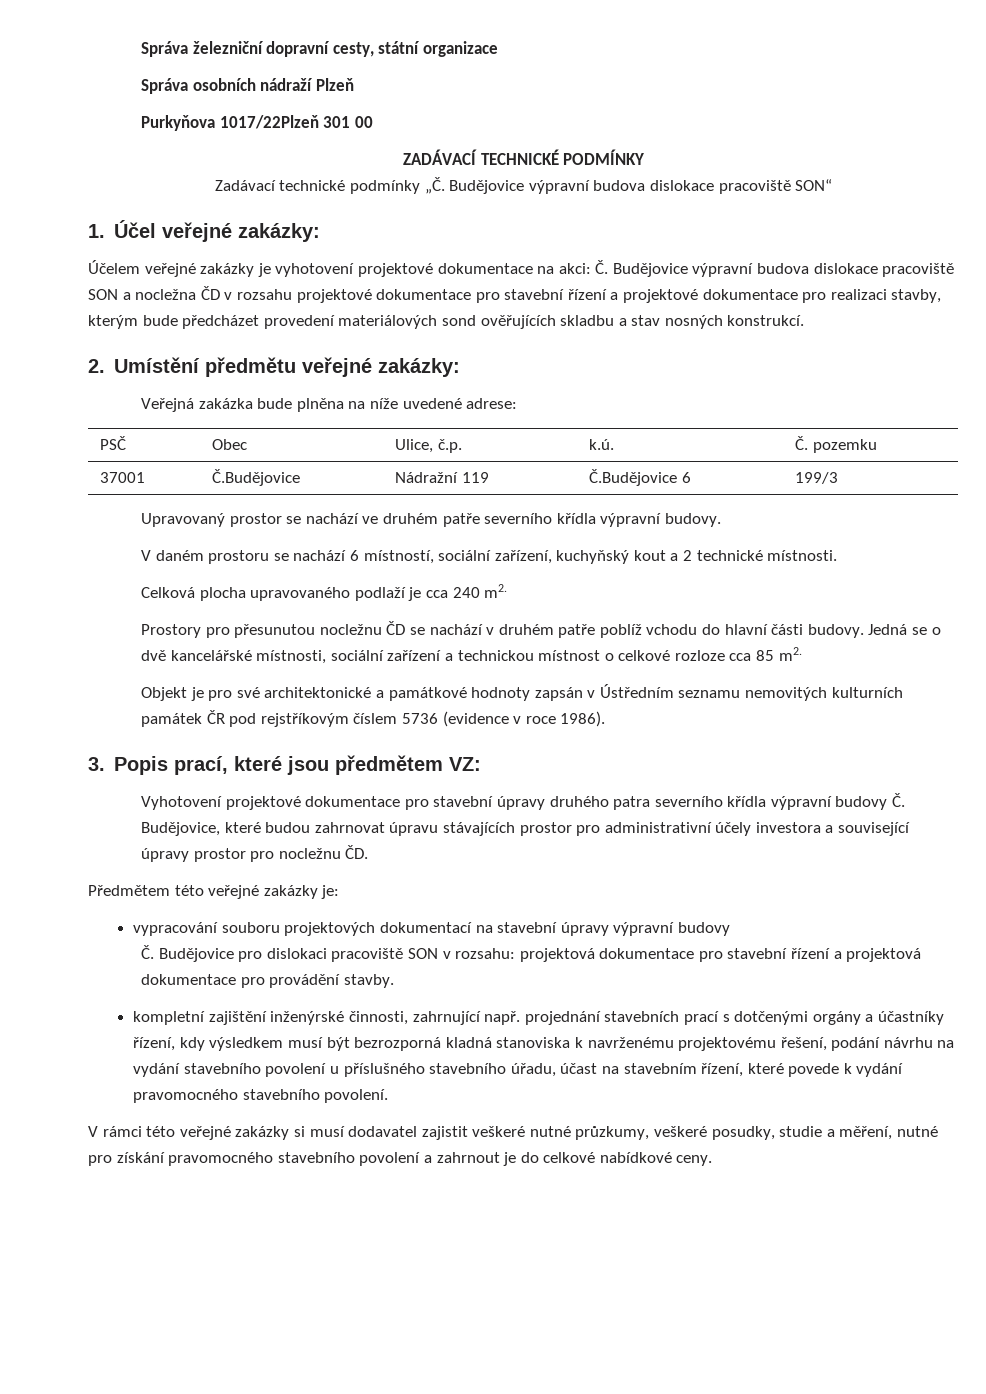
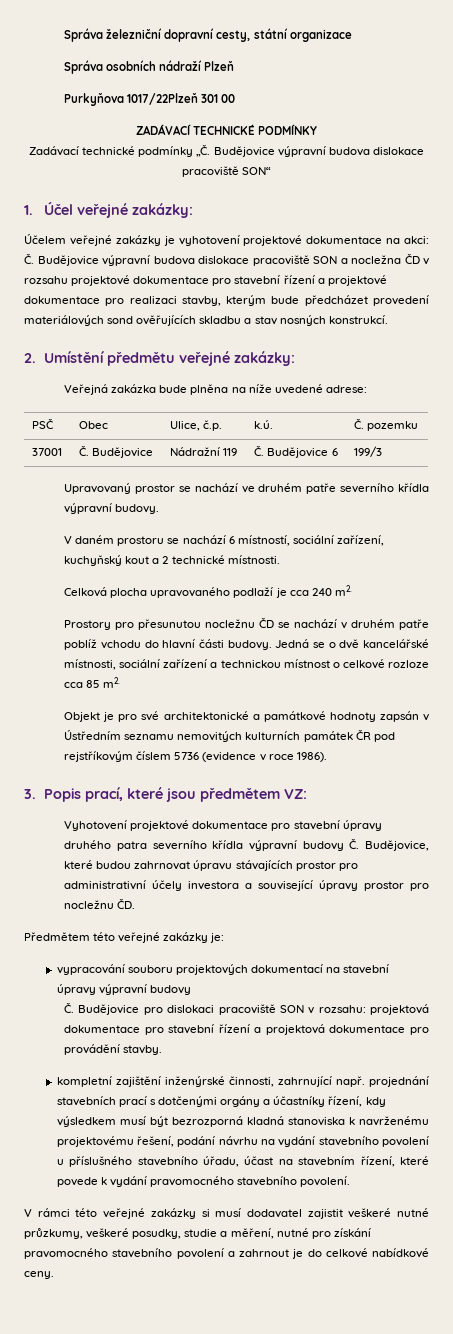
- 37001 | Č.Budějovice | Nádražní 119 | Č.Budějovice 6 | 199/3
+ 37001 | Č. Budějovice | Nádražní 119 | Č. Budějovice 6 | 199/3

